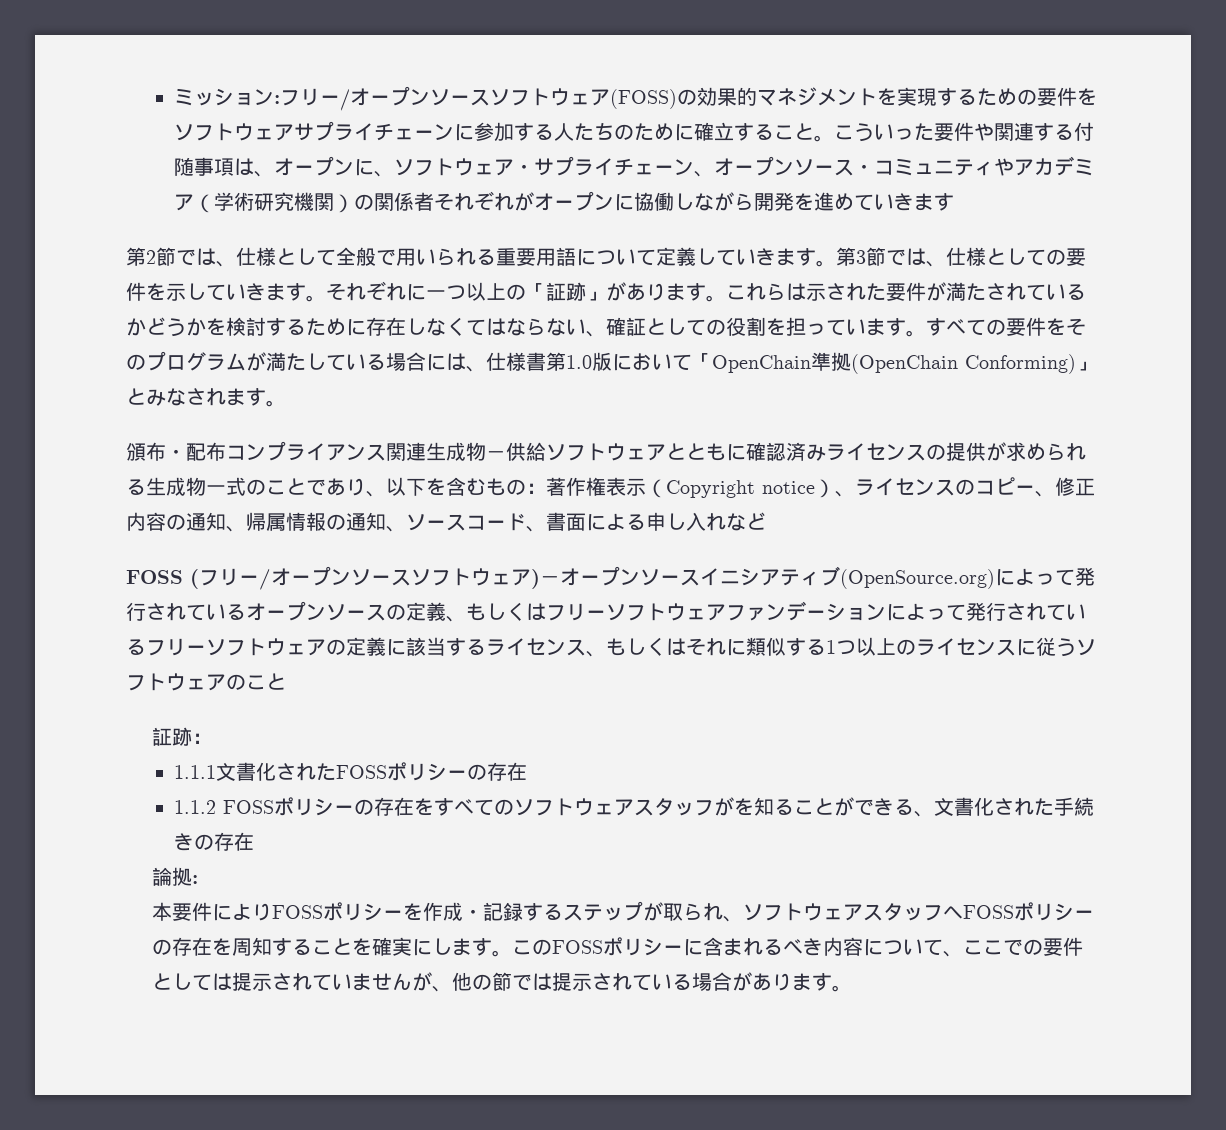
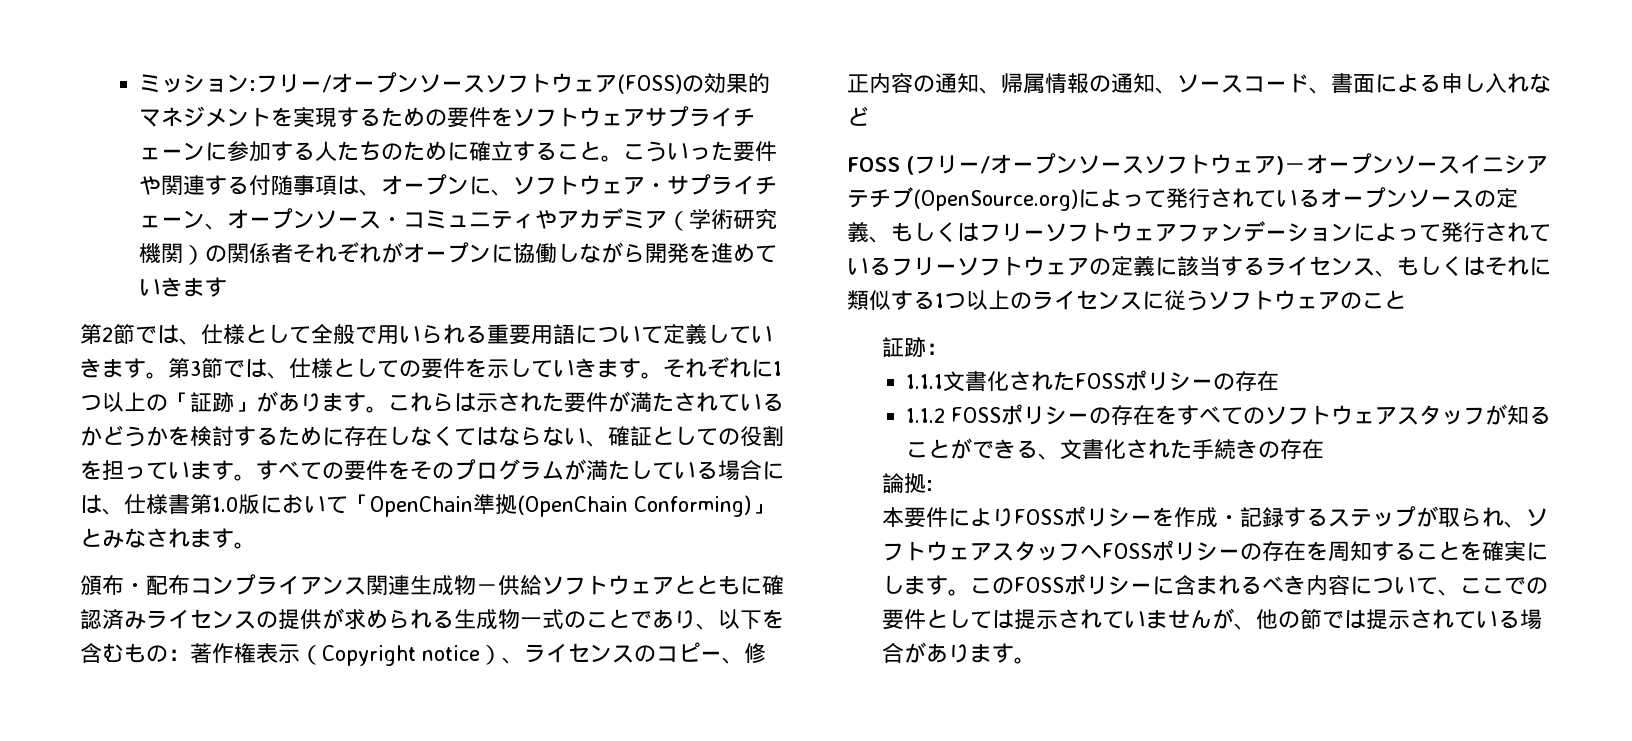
- それぞれに一つ以上の「証跡」があります。
+ それぞれに1つ以上の「証跡」があります。
- FOSS (フリー/オープンソースソフトウェア)－オープンソースイニシアティブ(OpenSource.org)によって発行されているオープンソースの定義、もしくはフリーソフトウェアファンデーションによって発行されているフリーソフトウェアの定義に該当するライセンス、もしくはそれに類似する1つ以上のライセンスに従うソフトウェアのこと
+ FOSS (フリー/オープンソースソフトウェア)－オープンソースイニシアテチブ(OpenSource.org)によって発行されているオープンソースの定義、もしくはフリーソフトウェアファンデーションによって発行されているフリーソフトウェアの定義に該当するライセンス、もしくはそれに類似する1つ以上のライセンスに従うソフトウェアのこと
- 1.1.2 FOSSポリシーの存在をすべてのソフトウェアスタッフがを知ることができる、文書化された手続きの存在
+ 1.1.2 FOSSポリシーの存在をすべてのソフトウェアスタッフが知ることができる、文書化された手続きの存在

